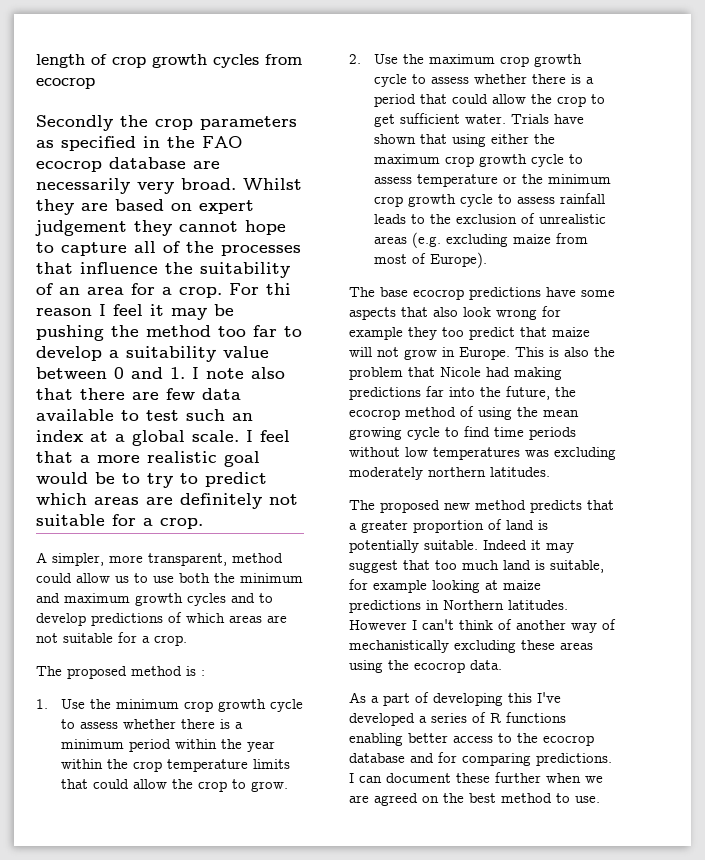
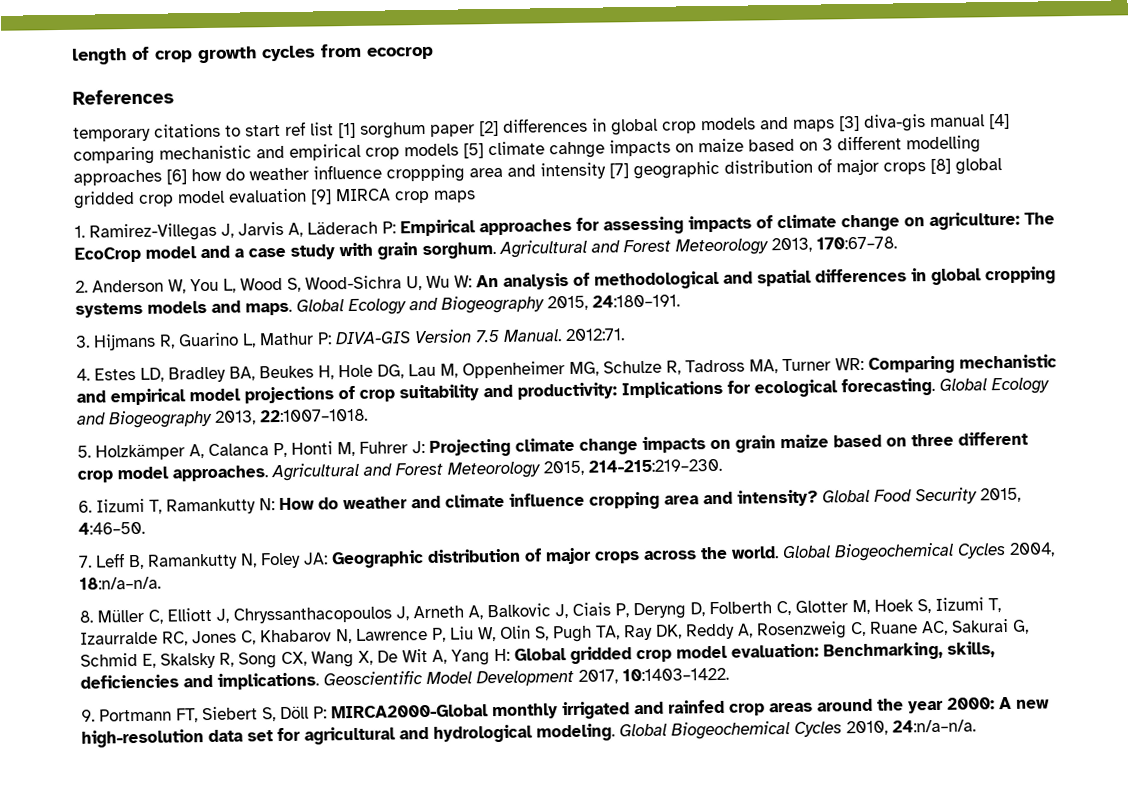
- Secondly the crop parameters as specified in the FAO ecocrop database are necessarily very broad. Whilst they are based on expert judgement they cannot hope to capture all of the processes that influence the suitability of an area for a crop. For thi reason I feel it may be pushing the method too far to develop a suitability value between 0 and 1. I note also that there are few data available to test such an index at a global scale. I feel that a more realistic goal would be to try to predict which areas are definitely not suitable for a crop.
- A simpler, more transparent, method could allow us to use both the minimum and maximum growth cycles and to develop predictions of which areas are not suitable for a crop.
- The proposed method is :
- 1. Use the minimum crop growth cycle to assess whether there is a minimum period within the year within the crop temperature limits that could allow the crop to grow.
- 2. Use the maximum crop growth cycle to assess whether there is a period that could allow the crop to get sufficient water. Trials have shown that using either the maximum crop growth cycle to assess temperature or the minimum crop growth cycle to assess rainfall leads to the exclusion of unrealistic areas (e.g. excluding maize from most of Europe).
- The base ecocrop predictions have some aspects that also look wrong for example they too predict that maize will not grow in Europe. This is also the problem that Nicole had making predictions far into the future, the ecocrop method of using the mean growing cycle to find time periods without low temperatures was excluding moderately northern latitudes.
- The proposed new method predicts that a greater proportion of land is potentially suitable. Indeed it may suggest that too much land is suitable, for example looking at maize predictions in Northern latitudes. However I can't think of another way of mechanistically excluding these areas using the ecocrop data.
- As a part of developing this I've developed a series of R functions enabling better access to the ecocrop database and for comparing predictions. I can document these further when we are agreed on the best method to use.
+ References
+ temporary citations to start ref list [1] sorghum paper [2] differences in global crop models and maps [3] diva-gis manual [4] comparing mechanistic and empirical crop models [5] climate cahnge impacts on maize based on 3 different modelling approaches [6] how do weather influence croppping area and intensity [7] geographic distribution of major crops [8] global gridded crop model evaluation [9] MIRCA crop maps
+ 1. Ramirez-Villegas J, Jarvis A, Läderach P: Empirical approaches for assessing impacts of climate change on agriculture: The EcoCrop model and a case study with grain sorghum. Agricultural and Forest Meteorology 2013, 170:67–78.
+ 2. Anderson W, You L, Wood S, Wood-Sichra U, Wu W: An analysis of methodological and spatial differences in global cropping systems models and maps. Global Ecology and Biogeography 2015, 24:180–191.
+ 3. Hijmans R, Guarino L, Mathur P: DIVA-GIS Version 7.5 Manual. 2012:71.
+ 4. Estes LD, Bradley BA, Beukes H, Hole DG, Lau M, Oppenheimer MG, Schulze R, Tadross MA, Turner WR: Comparing mechanistic and empirical model projections of crop suitability and productivity: Implications for ecological forecasting. Global Ecology and Biogeography 2013, 22:1007–1018.
+ 5. Holzkämper A, Calanca P, Honti M, Fuhrer J: Projecting climate change impacts on grain maize based on three different crop model approaches. Agricultural and Forest Meteorology 2015, 214-215:219–230.
+ 6. Iizumi T, Ramankutty N: How do weather and climate influence cropping area and intensity? Global Food Security 2015, 4:46–50.
+ 7. Leff B, Ramankutty N, Foley JA: Geographic distribution of major crops across the world. Global Biogeochemical Cycles 2004, 18:n/a–n/a.
+ 8. Müller C, Elliott J, Chryssanthacopoulos J, Arneth A, Balkovic J, Ciais P, Deryng D, Folberth C, Glotter M, Hoek S, Iizumi T, Izaurralde RC, Jones C, Khabarov N, Lawrence P, Liu W, Olin S, Pugh TA, Ray DK, Reddy A, Rosenzweig C, Ruane AC, Sakurai G, Schmid E, Skalsky R, Song CX, Wang X, De Wit A, Yang H: Global gridded crop model evaluation: Benchmarking, skills, deficiencies and implications. Geoscientific Model Development 2017, 10:1403–1422.
+ 9. Portmann FT, Siebert S, Döll P: MIRCA2000-Global monthly irrigated and rainfed crop areas around the year 2000: A new high-resolution data set for agricultural and hydrological modeling. Global Biogeochemical Cycles 2010, 24:n/a–n/a.

